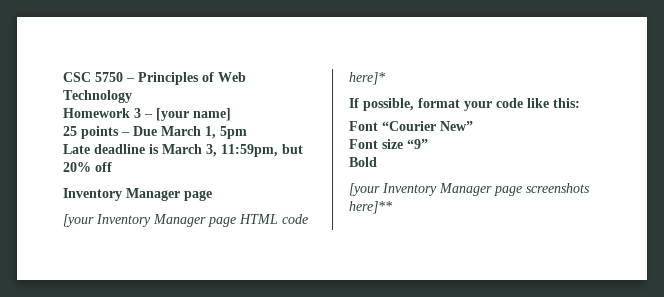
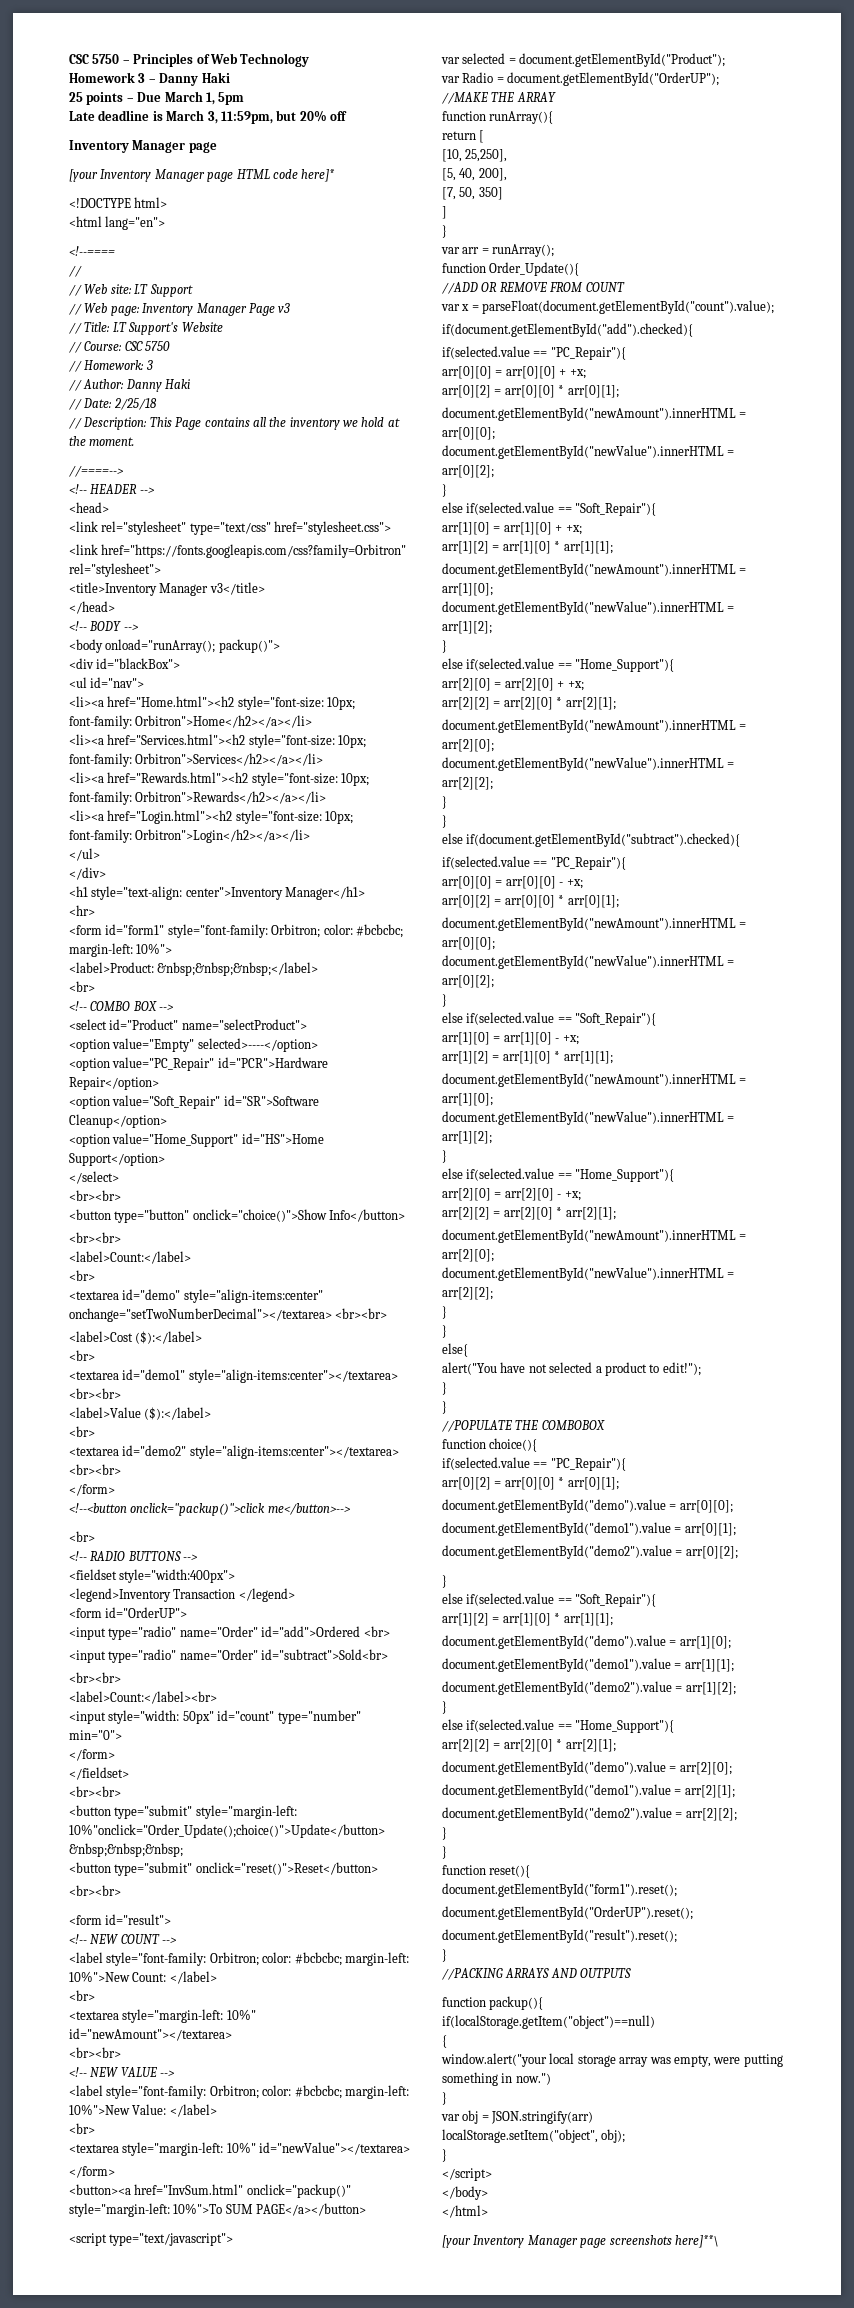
- Homework 3 – [your name]
+ Homework 3 – Danny Haki
- If possible, format your code like this:
- Font “Courier New”
- Font size “9”
- Bold
+ <!DOCTYPE html>
+ <html lang="en">
+ <!--====
+ //
+ // Web site: I.T Support
+ // Web page: Inventory Manager Page v3
+ // Title: I.T Support's Website
+ // Course: CSC 5750
+ // Homework: 3
+ // Author: Danny Haki
+ // Date: 2/25/18
+ // Description: This Page contains all the inventory we hold at the moment.
+ //====-->
+ <!-- HEADER -->
+ <head>
+ <link rel="stylesheet" type="text/css" href="stylesheet.css">
+ <link href="https://fonts.googleapis.com/css?family=Orbitron" rel="stylesheet">
+ <title>Inventory Manager v3</title>
+ </head>
+ <!-- BODY -->
+ <body onload="runArray(); packup()">
+ <div id="blackBox">
+ <ul id="nav">
+ <li><a href="Home.html"><h2 style="font-size: 10px; font-family: Orbitron">Home</h2></a></li>
+ <li><a href="Services.html"><h2 style="font-size: 10px; font-family: Orbitron">Services</h2></a></li>
+ <li><a href="Rewards.html"><h2 style="font-size: 10px; font-family: Orbitron">Rewards</h2></a></li>
+ <li><a href="Login.html"><h2 style="font-size: 10px; font-family: Orbitron">Login</h2></a></li>
+ </ul>
+ </div>
+ <h1 style="text-align: center">Inventory Manager</h1>
+ <hr>
+ <form id="form1" style="font-family: Orbitron; color: #bcbcbc; margin-left: 10%">
+ <label>Product: &nbsp;&nbsp;&nbsp;</label>
+ <br>
+ <!-- COMBO BOX -->
+ <select id="Product" name="selectProduct">
+ <option value="Empty" selected>----</option>
+ <option value="PC_Repair" id="PCR">Hardware Repair</option>
+ <option value="Soft_Repair" id="SR">Software Cleanup</option>
+ <option value="Home_Support" id="HS">Home Support</option>
+ </select>
+ <br><br>
+ <button type="button" onclick="choice()">Show Info</button>
+ <br><br>
+ <label>Count:</label>
+ <br>
+ <textarea id="demo" style="align-items:center" onchange="setTwoNumberDecimal"></textarea> <br><br>
+ <label>Cost ($):</label>
+ <br>
+ <textarea id="demo1" style="align-items:center"></textarea> <br><br>
+ <label>Value ($):</label>
+ <br>
+ <textarea id="demo2" style="align-items:center"></textarea> <br><br>
+ </form>
+ <!--<button onclick="packup()">click me</button>-->
+ <br>
+ <!-- RADIO BUTTONS -->
+ <fieldset style="width:400px">
+ <legend>Inventory Transaction </legend>
+ <form id="OrderUP">
+ <input type="radio" name="Order" id="add">Ordered <br>
+ <input type="radio" name="Order" id="subtract">Sold<br>
+ <br><br>
+ <label>Count:</label><br>
+ <input style="width: 50px" id="count" type="number" min="0">
+ </form>
+ </fieldset>
+ <br><br>
+ <button type="submit" style="margin-left: 10%"onclick="Order_Update();choice()">Update</button> &nbsp;&nbsp;&nbsp;
+ <button type="submit" onclick="reset()">Reset</button>
+ <br><br>
+ <form id="result">
+ <!-- NEW COUNT -->
+ <label style="font-family: Orbitron; color: #bcbcbc; margin-left: 10%">New Count: </label>
+ <br>
+ <textarea style="margin-left: 10%" id="newAmount"></textarea>
+ <br><br>
+ <!-- NEW VALUE -->
+ <label style="font-family: Orbitron; color: #bcbcbc; margin-left: 10%">New Value: </label>
+ <br>
+ <textarea style="margin-left: 10%" id="newValue"></textarea>
+ </form>
+ <button><a href="InvSum.html" onclick="packup()" style="margin-left: 10%">To SUM PAGE</a></button>
+ <script type="text/javascript">
+ var selected = document.getElementById("Product");
+ var Radio = document.getElementById("OrderUP");
+ //MAKE THE ARRAY
+ function runArray(){
+ return [
+ [10, 25,250],
+ [5, 40, 200],
+ [7, 50, 350]
+ ]
+ }
+ var arr = runArray();
+ function Order_Update(){
+ //ADD OR REMOVE FROM COUNT
+ var x = parseFloat(document.getElementById("count").value);
+ if(document.getElementById("add").checked){
+ if(selected.value == "PC_Repair"){
+ arr[0][0] = arr[0][0] + +x;
+ arr[0][2] = arr[0][0] * arr[0][1];
+ document.getElementById("newAmount").innerHTML = arr[0][0];
+ document.getElementById("newValue").innerHTML = arr[0][2];
+ }
+ else if(selected.value == "Soft_Repair"){
+ arr[1][0] = arr[1][0] + +x;
+ arr[1][2] = arr[1][0] * arr[1][1];
+ document.getElementById("newAmount").innerHTML = arr[1][0];
+ document.getElementById("newValue").innerHTML = arr[1][2];
+ }
+ else if(selected.value == "Home_Support"){
+ arr[2][0] = arr[2][0] + +x;
+ arr[2][2] = arr[2][0] * arr[2][1];
+ document.getElementById("newAmount").innerHTML = arr[2][0];
+ document.getElementById("newValue").innerHTML = arr[2][2];
+ }
+ }
+ else if(document.getElementById("subtract").checked){
+ if(selected.value == "PC_Repair"){
+ arr[0][0] = arr[0][0] - +x;
+ arr[0][2] = arr[0][0] * arr[0][1];
+ document.getElementById("newAmount").innerHTML = arr[0][0];
+ document.getElementById("newValue").innerHTML = arr[0][2];
+ }
+ else if(selected.value == "Soft_Repair"){
+ arr[1][0] = arr[1][0] - +x;
+ arr[1][2] = arr[1][0] * arr[1][1];
+ document.getElementById("newAmount").innerHTML = arr[1][0];
+ document.getElementById("newValue").innerHTML = arr[1][2];
+ }
+ else if(selected.value == "Home_Support"){
+ arr[2][0] = arr[2][0] - +x;
+ arr[2][2] = arr[2][0] * arr[2][1];
+ document.getElementById("newAmount").innerHTML = arr[2][0];
+ document.getElementById("newValue").innerHTML = arr[2][2];
+ }
+ }
+ else{
+ alert("You have not selected a product to edit!");
+ }
+ }
+ //POPULATE THE COMBOBOX
+ function choice(){
+ if(selected.value == "PC_Repair"){
+ arr[0][2] = arr[0][0] * arr[0][1];
+ document.getElementById("demo").value = arr[0][0];
+ document.getElementById("demo1").value = arr[0][1];
+ document.getElementById("demo2").value = arr[0][2];
+ }
+ else if(selected.value == "Soft_Repair"){
+ arr[1][2] = arr[1][0] * arr[1][1];
+ document.getElementById("demo").value = arr[1][0];
+ document.getElementById("demo1").value = arr[1][1];
+ document.getElementById("demo2").value = arr[1][2];
+ }
+ else if(selected.value == "Home_Support"){
+ arr[2][2] = arr[2][0] * arr[2][1];
+ document.getElementById("demo").value = arr[2][0];
+ document.getElementById("demo1").value = arr[2][1];
+ document.getElementById("demo2").value = arr[2][2];
+ }
+ }
+ function reset(){
+ document.getElementById("form1").reset();
+ document.getElementById("OrderUP").reset();
+ document.getElementById("result").reset();
+ }
+ //PACKING ARRAYS AND OUTPUTS
+ function packup(){
+ if(localStorage.getItem("object")==null)
+ {
+ window.alert("your local storage array was empty, were putting something in now.")
+ }
+ var obj = JSON.stringify(arr)
+ localStorage.setItem("object", obj);
+ }
+ </script>
+ </body>
+ </html>
- [your Inventory Manager page screenshots here]**
+ [your Inventory Manager page screenshots here]**\

